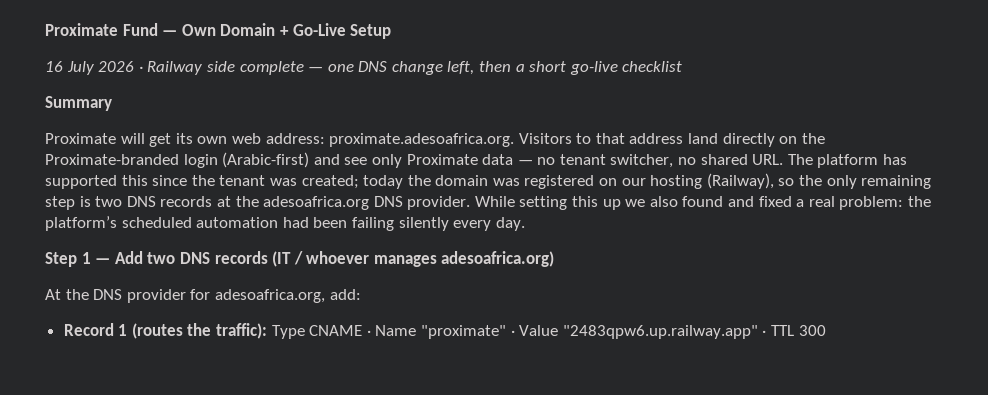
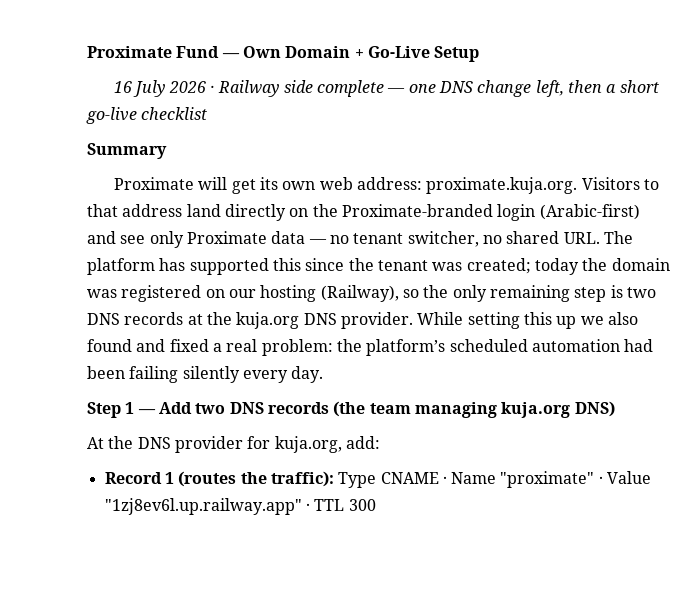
- proximate.adesoafrica.org. Visitors to that address land directly on the Proximate-branded login (Arabic-first) and see only Proximate data — no tenant switcher, no shared URL. The platform has supported this since the tenant was created;
+ proximate.kuja.org. Visitors to that address land directly on the Proximate-branded login (Arabic-first) and see only Proximate data — no tenant switcher, no shared URL. The platform has supported this since the tenant was created;
- today the domain was registered on our hosting (Railway), so the only remaining step is two DNS records at the adesoafrica.org DNS provider.
+ today the domain was registered on our hosting (Railway), so the only remaining step is two DNS records at the kuja.org DNS provider.
- Step 1 — Add two DNS records (IT / whoever manages adesoafrica.org)
+ Step 1 — Add two DNS records (the team managing kuja.org DNS)
- At the DNS provider for adesoafrica.org, add:
+ At the DNS provider for kuja.org, add:
- Record 1 (routes the traffic): Type CNAME · Name "proximate" · Value "2483qpw6.up.railway.app" · TTL 300
+ Record 1 (routes the traffic): Type CNAME · Name "proximate" · Value "1zj8ev6l.up.railway.app" · TTL 300

